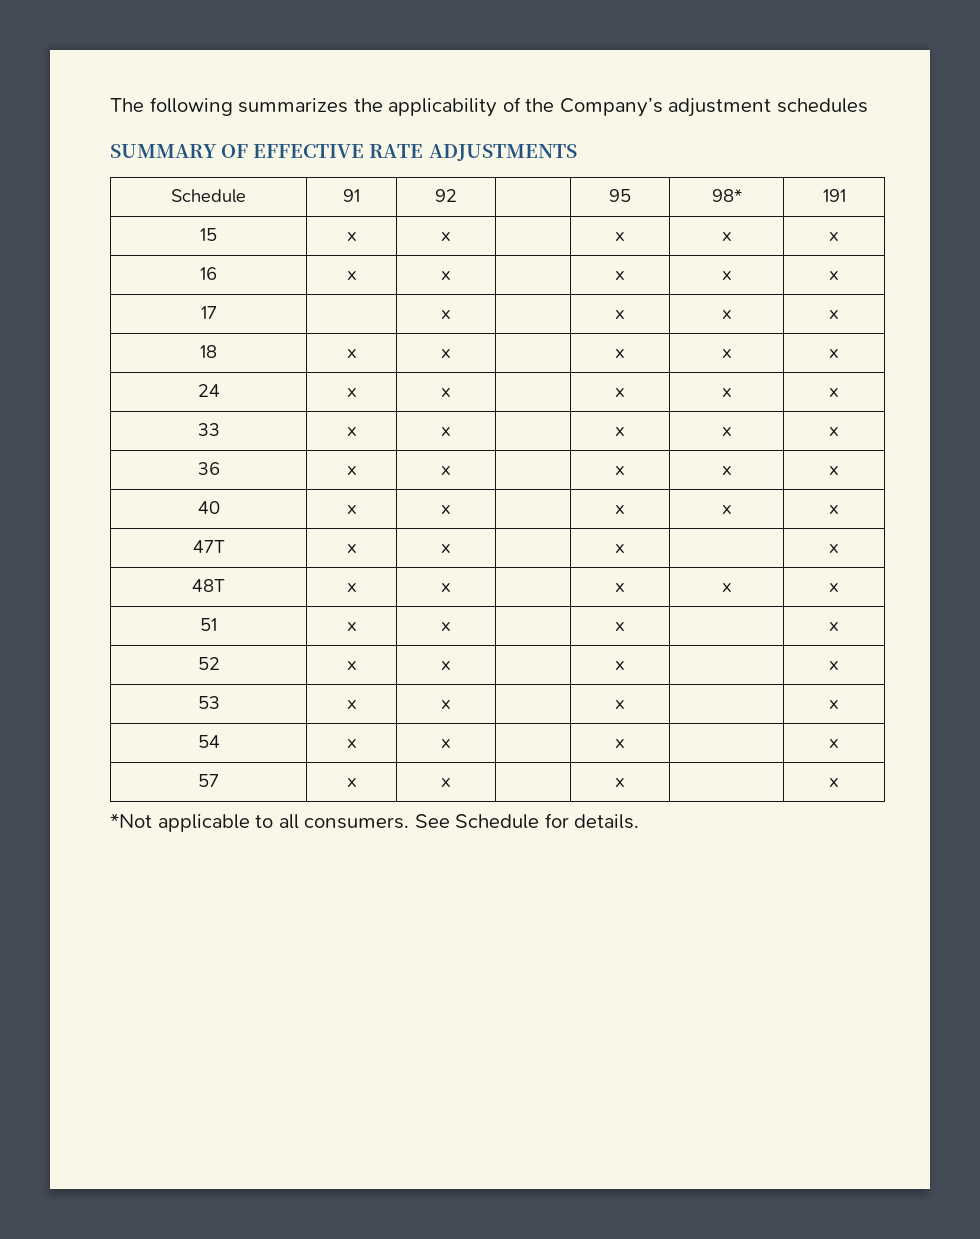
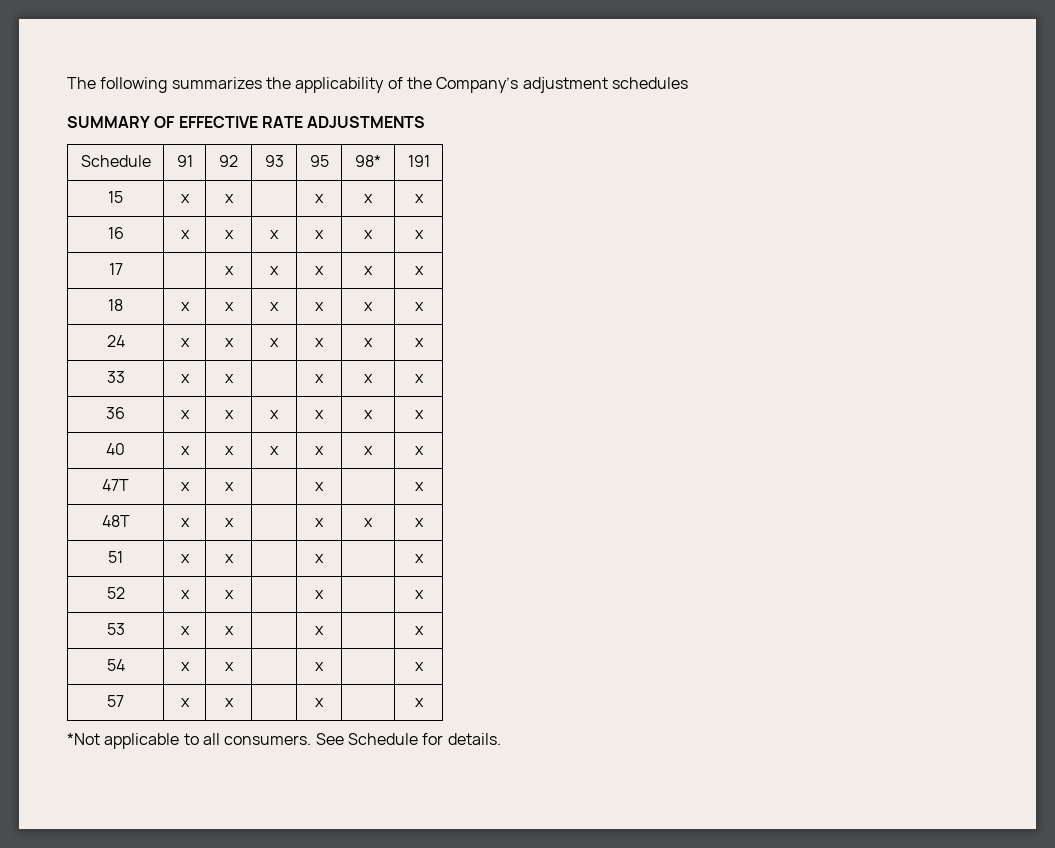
- Schedule | 91 | 92 | | 95 | 98* | 191
+ Schedule | 91 | 92 | 93 | 95 | 98* | 191
- 16 | x | x | | x | x | x
+ 16 | x | x | x | x | x | x
- 17 | | x | | x | x | x
+ 17 | | x | x | x | x | x
- 18 | x | x | | x | x | x
+ 18 | x | x | x | x | x | x
- 24 | x | x | | x | x | x
+ 24 | x | x | x | x | x | x
- 36 | x | x | | x | x | x
+ 36 | x | x | x | x | x | x
- 40 | x | x | | x | x | x
+ 40 | x | x | x | x | x | x

